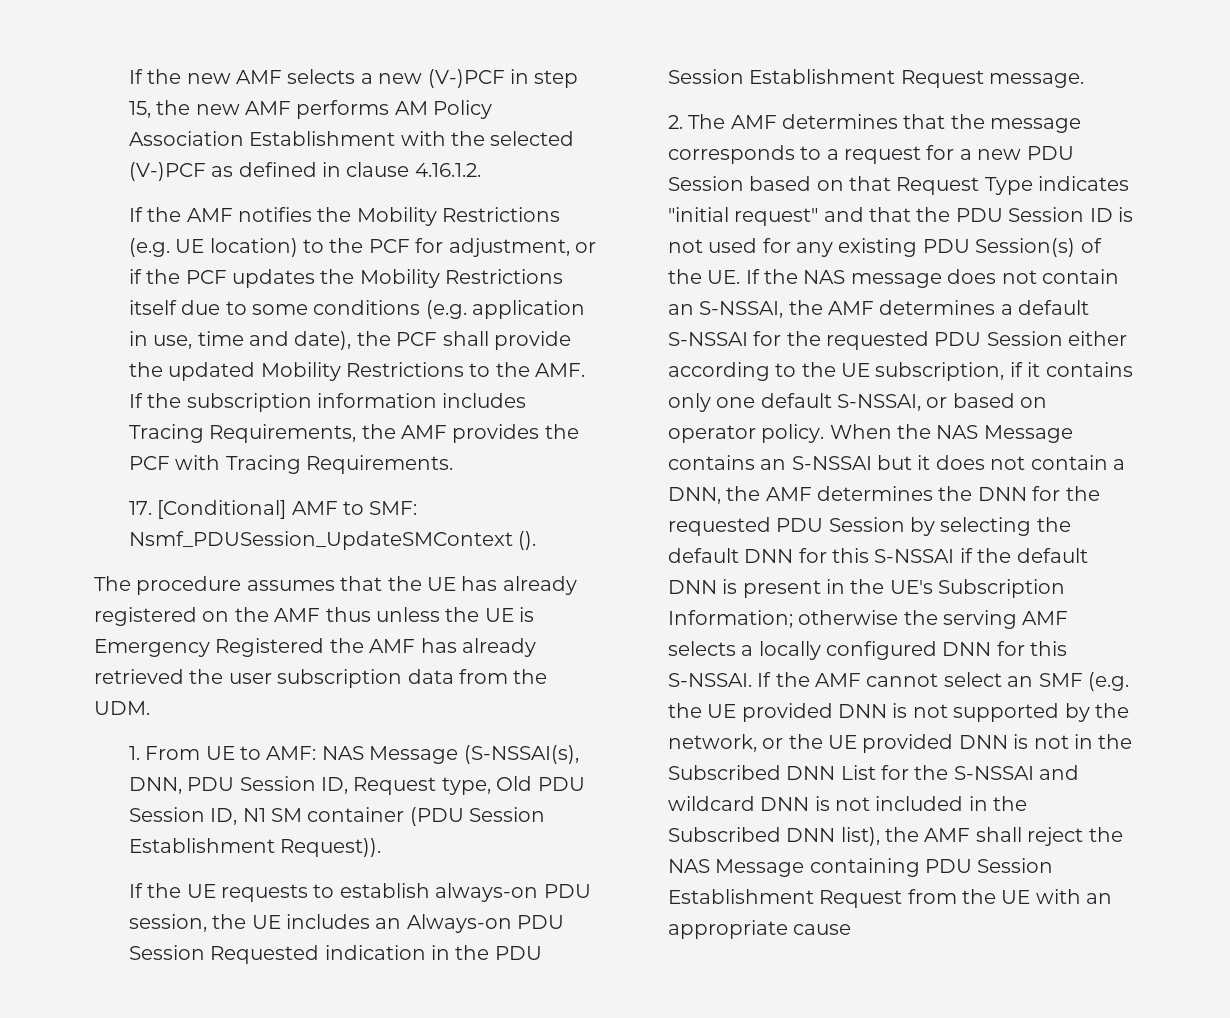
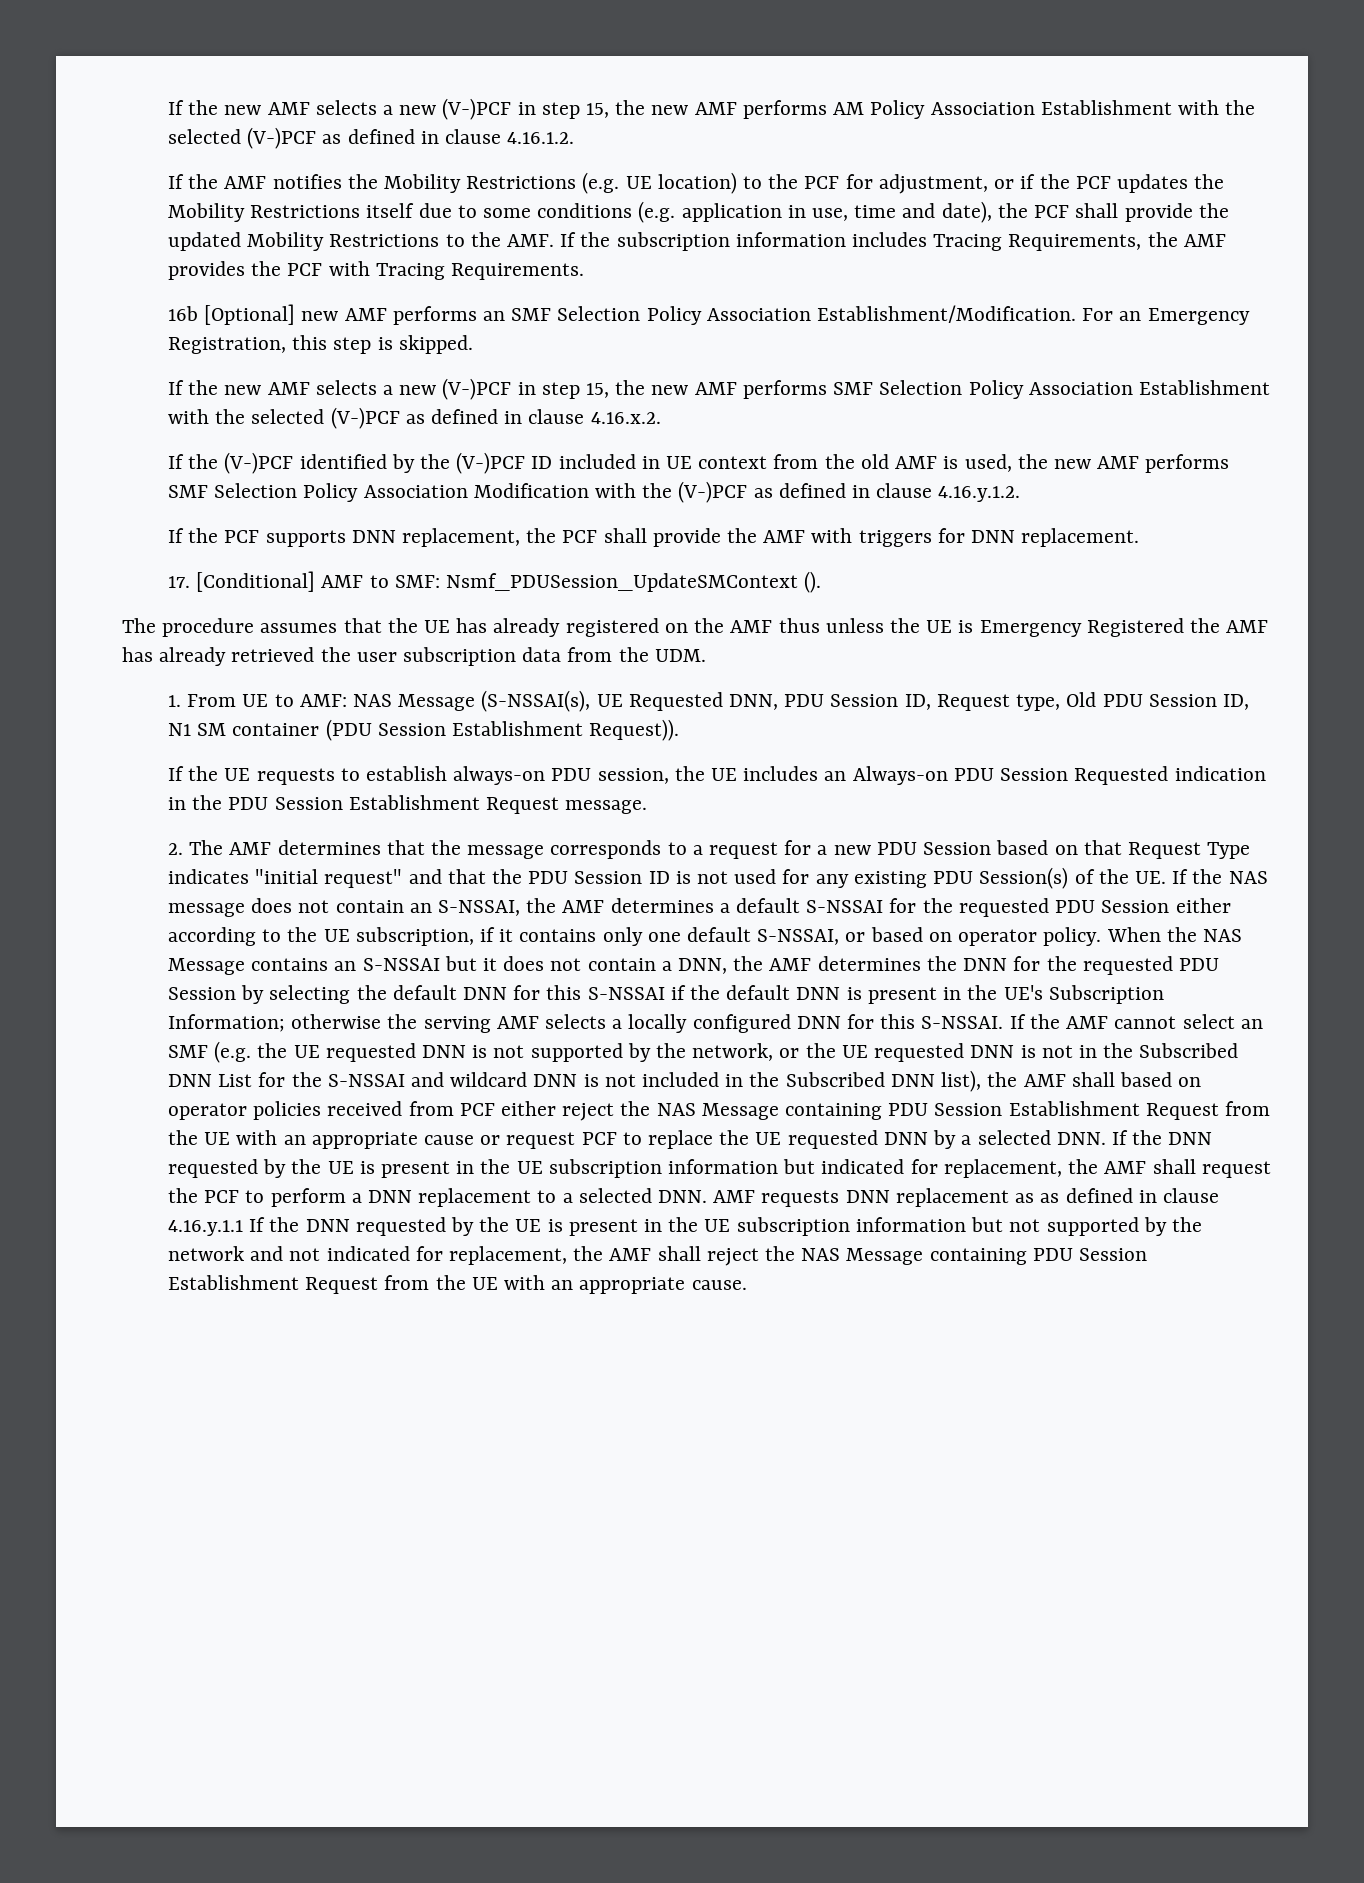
+ 16b [Optional] new AMF performs an SMF Selection Policy Association Establishment/Modification. For an Emergency Registration, this step is skipped.
+ If the new AMF selects a new (V-)PCF in step 15, the new AMF performs SMF Selection Policy Association Establishment with the selected (V-)PCF as defined in clause 4.16.x.2.
+ If the (V-)PCF identified by the (V-)PCF ID included in UE context from the old AMF is used, the new AMF performs SMF Selection Policy Association Modification with the (V-)PCF as defined in clause 4.16.y.1.2.
+ If the PCF supports DNN replacement, the PCF shall provide the AMF with triggers for DNN replacement.
- 1. From UE to AMF: NAS Message (S-NSSAI(s), DNN, PDU Session ID, Request type, Old PDU Session ID, N1 SM container (PDU Session Establishment Request)).
+ 1. From UE to AMF: NAS Message (S-NSSAI(s), UE Requested DNN, PDU Session ID, Request type, Old PDU Session ID, N1 SM container (PDU Session Establishment Request)).
- If the AMF cannot select an SMF (e.g. the UE provided DNN is not supported by the network, or the UE provided DNN is not in the Subscribed DNN List for the S-NSSAI and wildcard DNN is not included in the Subscribed DNN list), the AMF shall reject the NAS Message containing PDU Session Establishment Request from the UE with an appropriate cause
+ If the AMF cannot select an SMF (e.g. the UE requested DNN is not supported by the network, or the UE requested DNN is not in the Subscribed DNN List for the S-NSSAI and wildcard DNN is not included in the Subscribed DNN list), the AMF shall based on operator policies received from PCF either reject the NAS Message containing PDU Session Establishment Request from the UE with an appropriate cause or request PCF to replace the UE requested DNN by a selected DNN. If the DNN requested by the UE is present in the UE subscription information but indicated for replacement, the AMF shall request the PCF to perform a DNN replacement to a selected DNN. AMF requests DNN replacement as as defined in clause 4.16.y.1.1 If the DNN requested by the UE is present in the UE subscription information but not supported by the network and not indicated for replacement, the AMF shall reject the NAS Message containing PDU Session Establishment Request from the UE with an appropriate cause.

